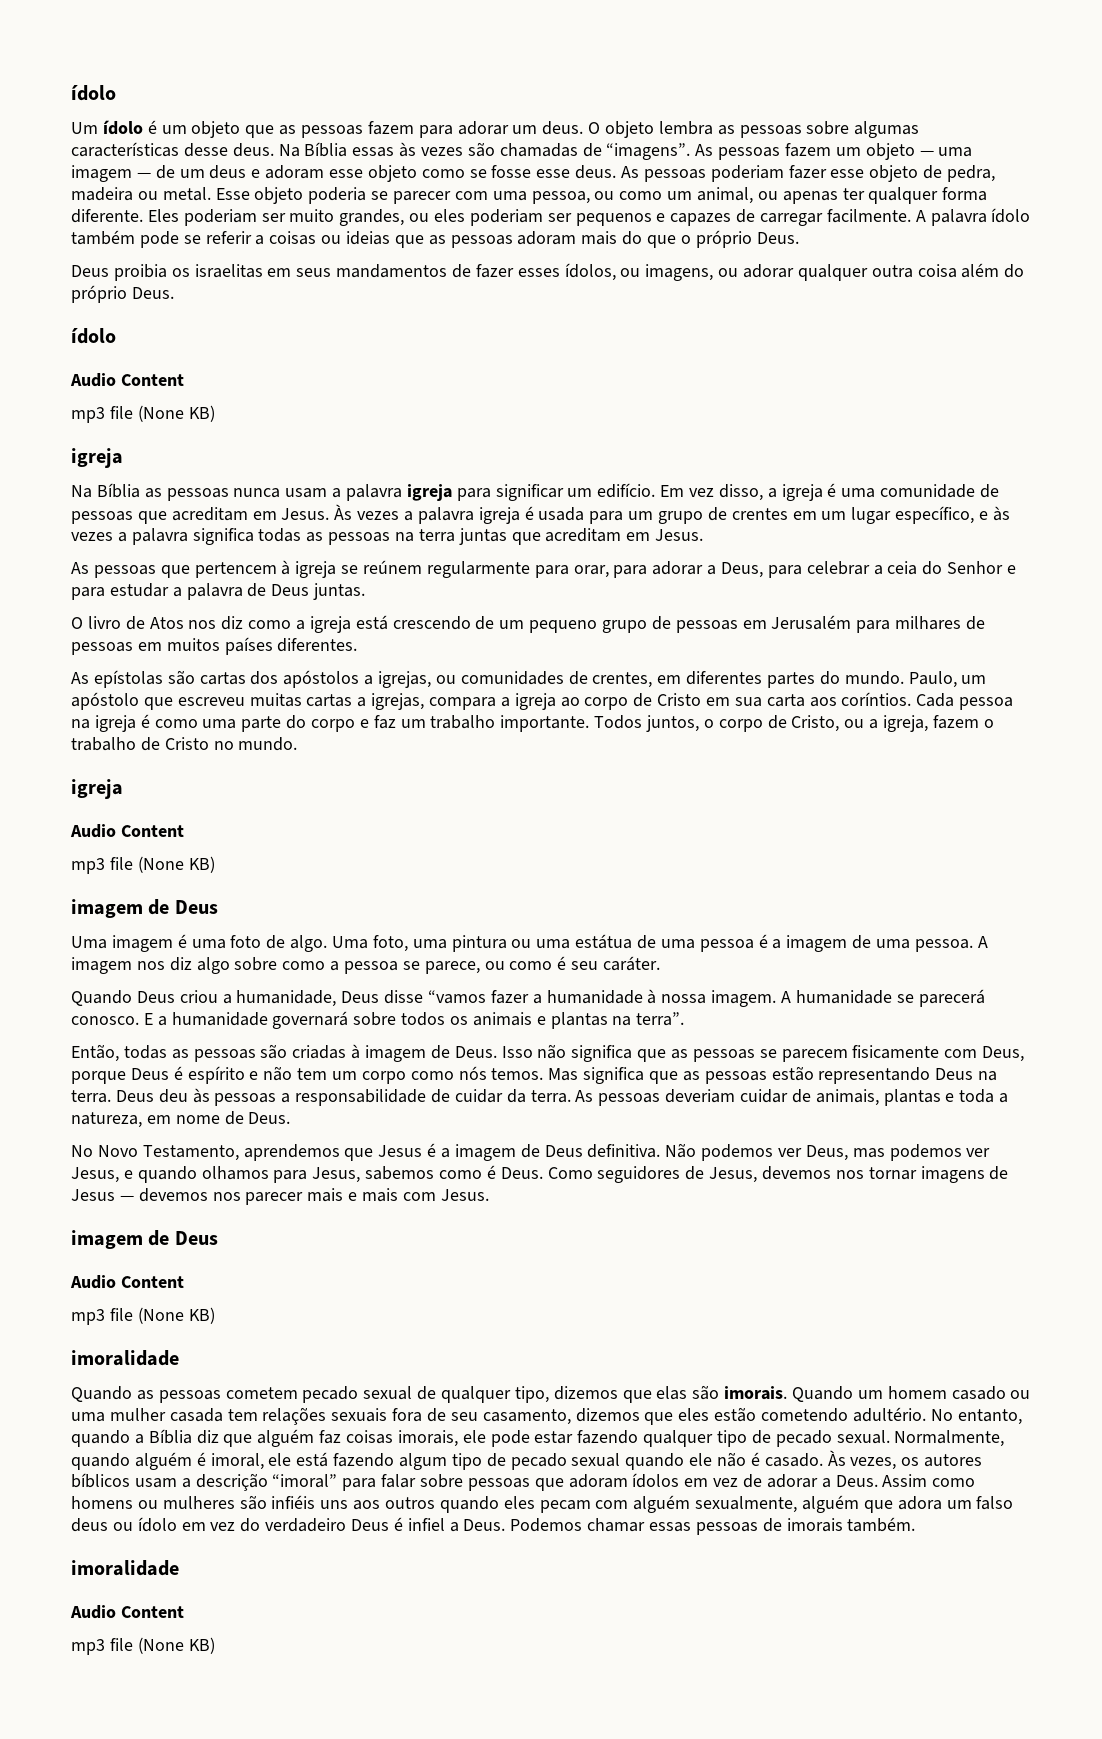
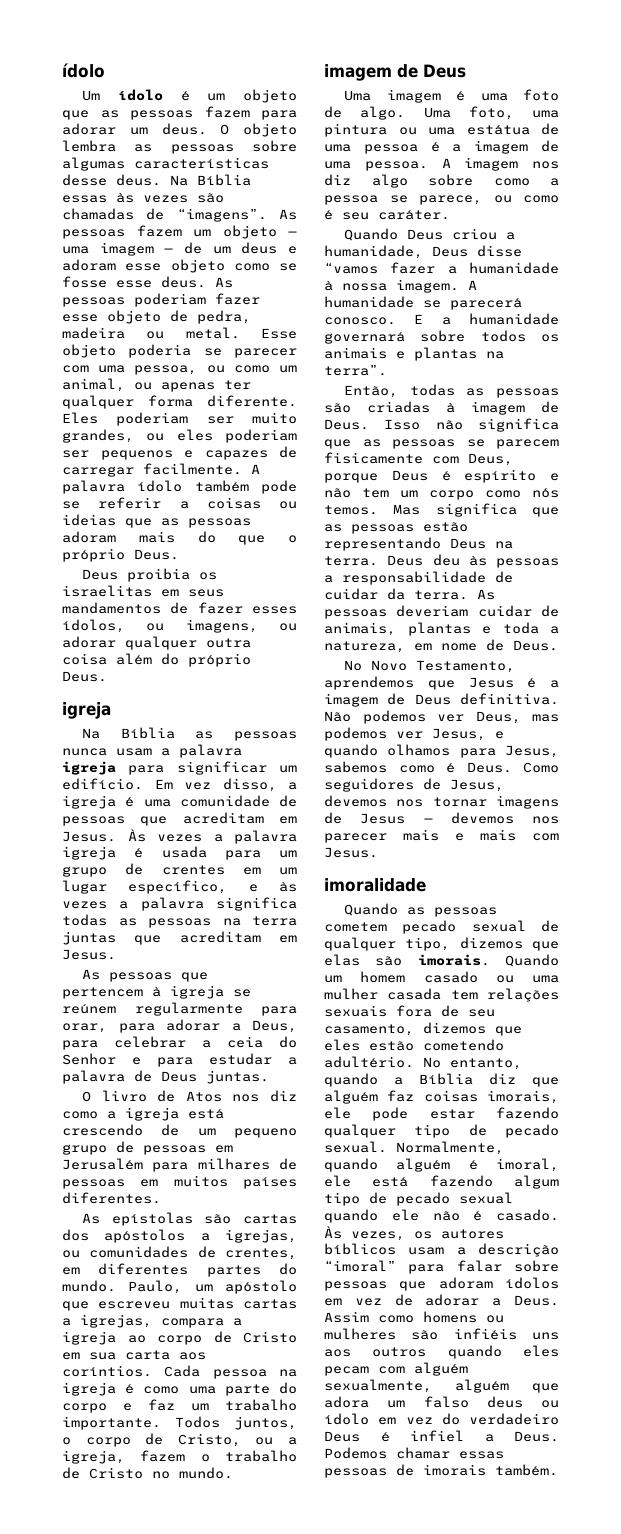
  Deus proibia os israelitas em seus mandamentos de fazer esses ídolos, ou imagens, ou adorar qualquer outra coisa além do próprio Deus.
- ídolo
- Audio Content
- mp3 file (None KB)
  Todos juntos, o corpo de Cristo, ou a igreja, fazem o trabalho de Cristo no mundo.
- igreja
- Audio Content
- mp3 file (None KB)
  Como seguidores de Jesus, devemos nos tornar imagens de Jesus — devemos nos parecer mais e mais com Jesus.
- imagem de Deus
- Audio Content
- mp3 file (None KB)
  Podemos chamar essas pessoas de imorais também.
- imoralidade
- Audio Content
- mp3 file (None KB)

